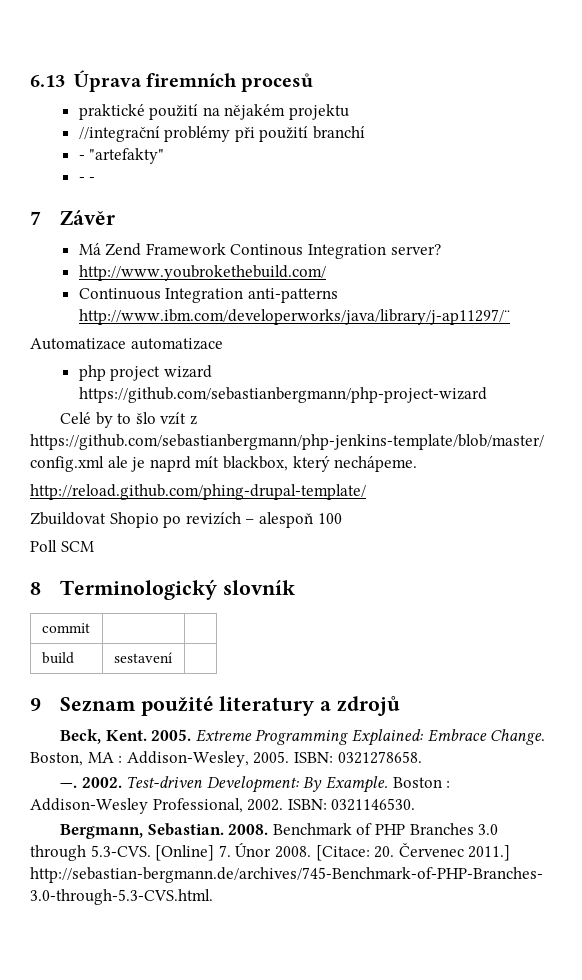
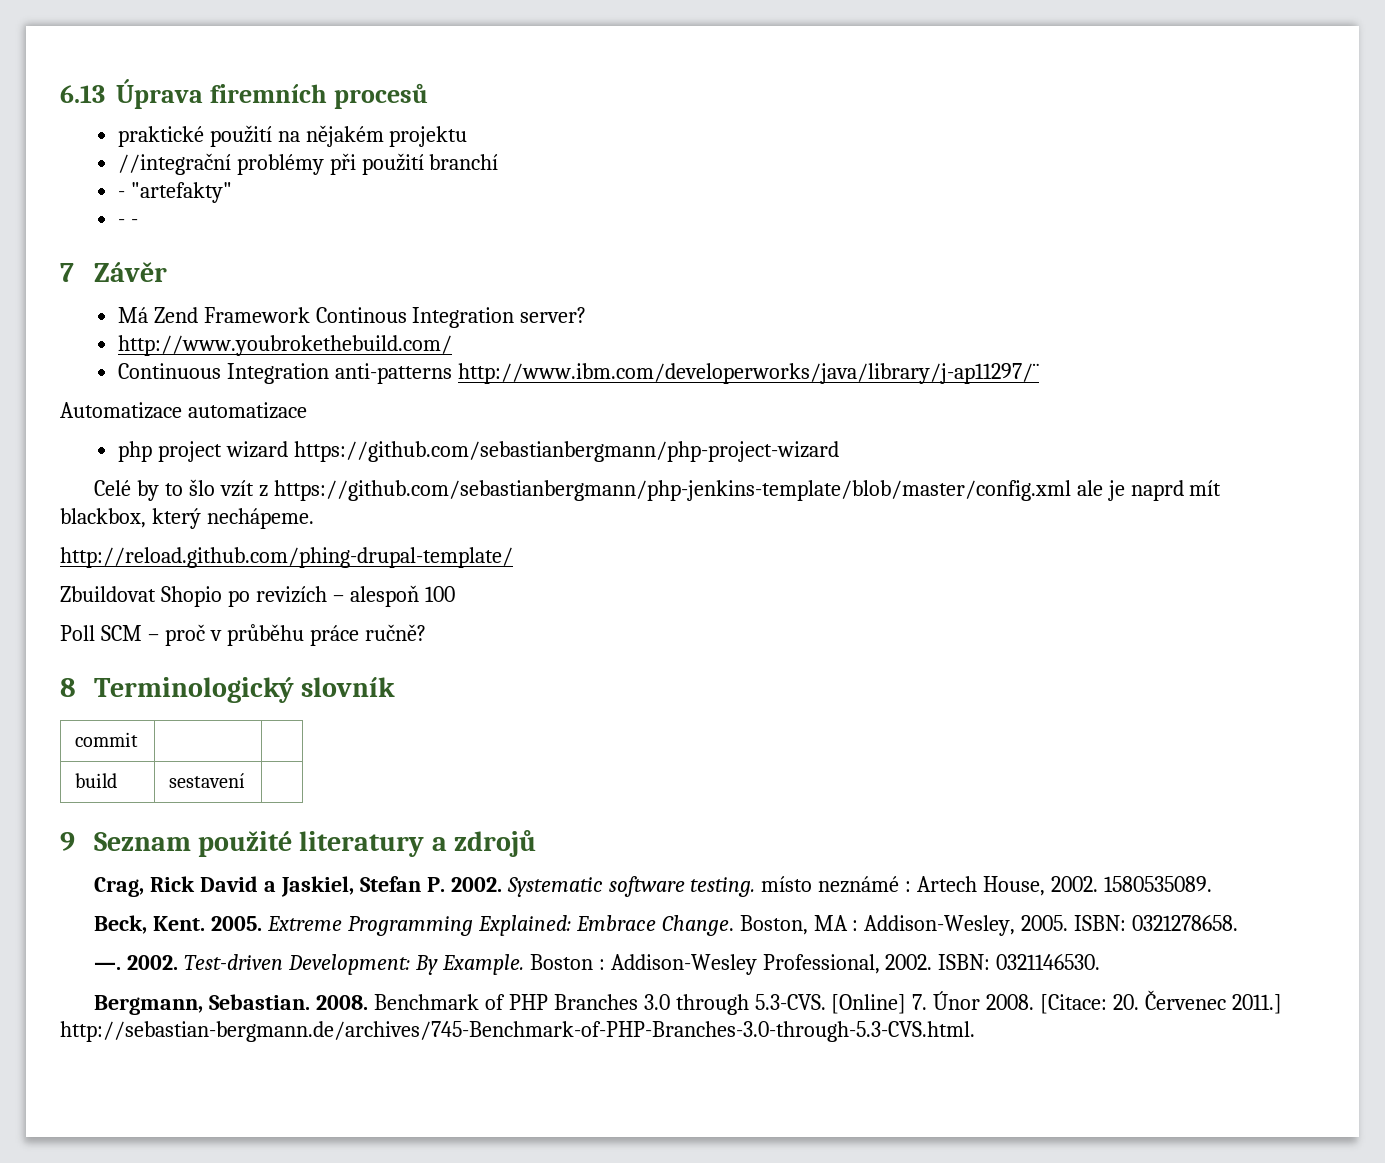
- Poll SCM
+ Poll SCM – proč v průběhu práce ručně?
+ Crag, Rick David a Jaskiel, Stefan P. 2002. Systematic software testing. místo neznámé : Artech House, 2002. 1580535089.

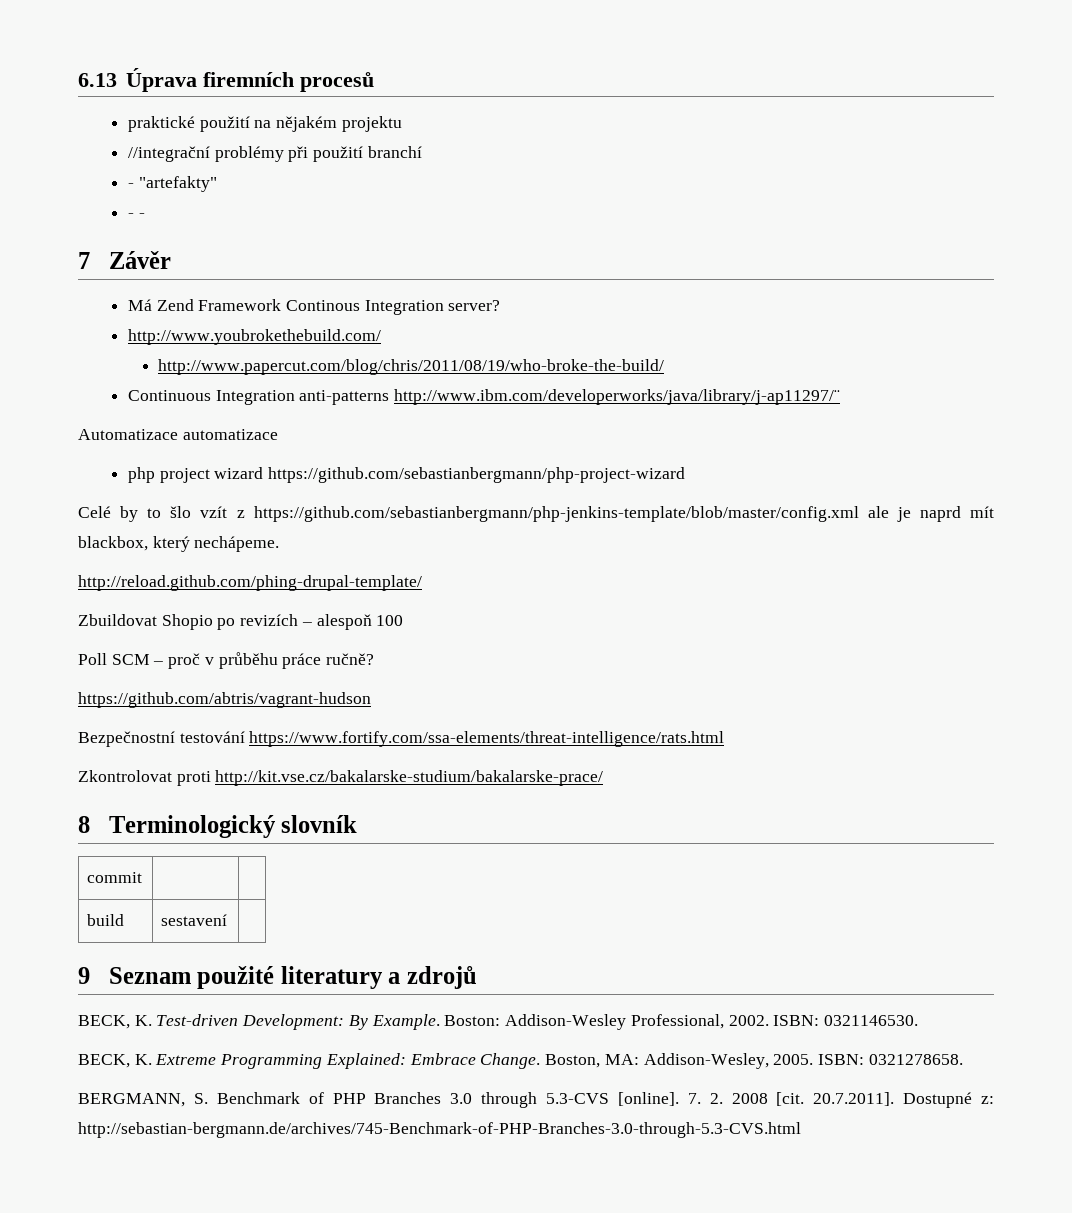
+ http://www.papercut.com/blog/chris/2011/08/19/who-broke-the-build/
+ https://github.com/abtris/vagrant-hudson
+ Bezpečnostní testování https://www.fortify.com/ssa-elements/threat-intelligence/rats.html
+ Zkontrolovat proti http://kit.vse.cz/bakalarske-studium/bakalarske-prace/
- Crag, Rick David a Jaskiel, Stefan P. 2002. Systematic software testing. místo neznámé : Artech House, 2002. 1580535089.
- Beck, Kent. 2005. Extreme Programming Explained: Embrace Change.
+ BECK, K. Test-driven Development: By Example. Boston: Addison-Wesley Professional, 2002. ISBN: 0321146530.
+ BECK, K. Extreme Programming Explained: Embrace Change.
- Boston, MA : Addison-Wesley, 2005.
+ Boston, MA: Addison-Wesley, 2005.
- —. 2002. Test-driven Development: By Example. Boston : Addison-Wesley Professional, 2002. ISBN: 0321146530.
- Bergmann, Sebastian. 2008. Benchmark of PHP Branches 3.0 through 5.3-CVS. [Online] 7. Únor 2008. [Citace: 20. Červenec 2011.] http://sebastian-bergmann.de/archives/745-Benchmark-of-PHP-Branches-3.0-through-5.3-CVS.html.
+ BERGMANN, S. Benchmark of PHP Branches 3.0 through 5.3-CVS [online]. 7. 2. 2008 [cit. 20.7.2011]. Dostupné z: http://sebastian-bergmann.de/archives/745-Benchmark-of-PHP-Branches-3.0-through-5.3-CVS.html

